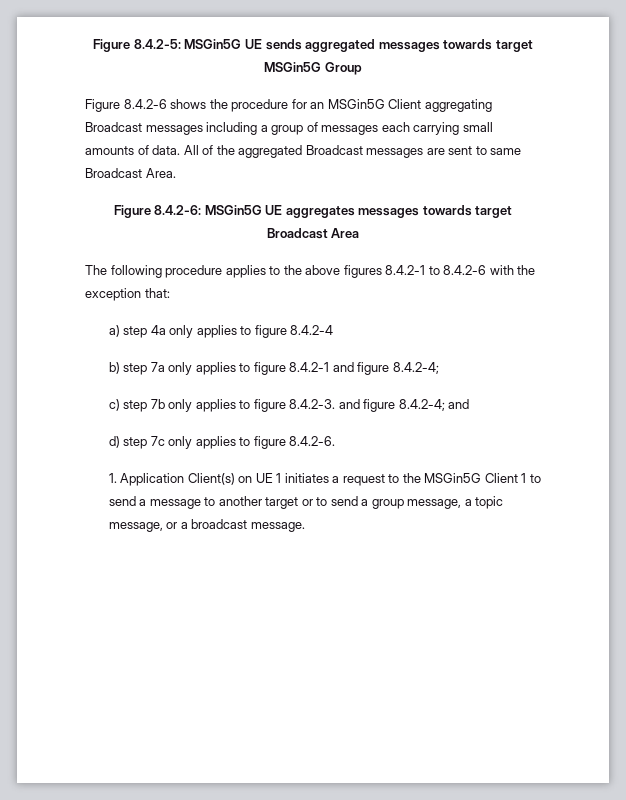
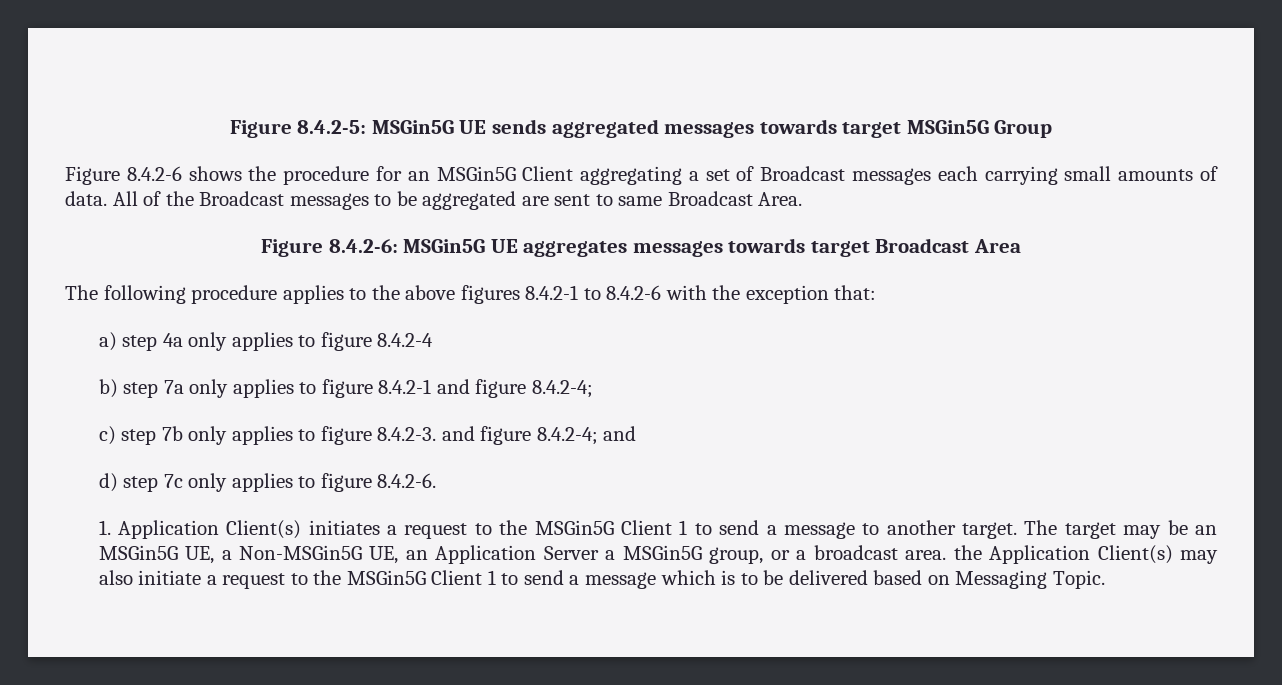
- Figure 8.4.2-6 shows the procedure for an MSGin5G Client aggregating Broadcast messages including a group of messages each carrying small amounts of data.
+ Figure 8.4.2-6 shows the procedure for an MSGin5G Client aggregating a set of Broadcast messages each carrying small amounts of data.
- All of the aggregated Broadcast messages are sent to same Broadcast Area.
+ All of the Broadcast messages to be aggregated are sent to same Broadcast Area.
- 1. Application Client(s) on UE 1 initiates a request to the MSGin5G Client 1 to send a message to another target or to send a group message, a topic message, or a broadcast message.
+ 1. Application Client(s) initiates a request to the MSGin5G Client 1 to send a message to another target. The target may be an MSGin5G UE, a Non-MSGin5G UE, an Application Server a MSGin5G group, or a broadcast area. the Application Client(s) may also initiate a request to the MSGin5G Client 1 to send a message which is to be delivered based on Messaging Topic.

